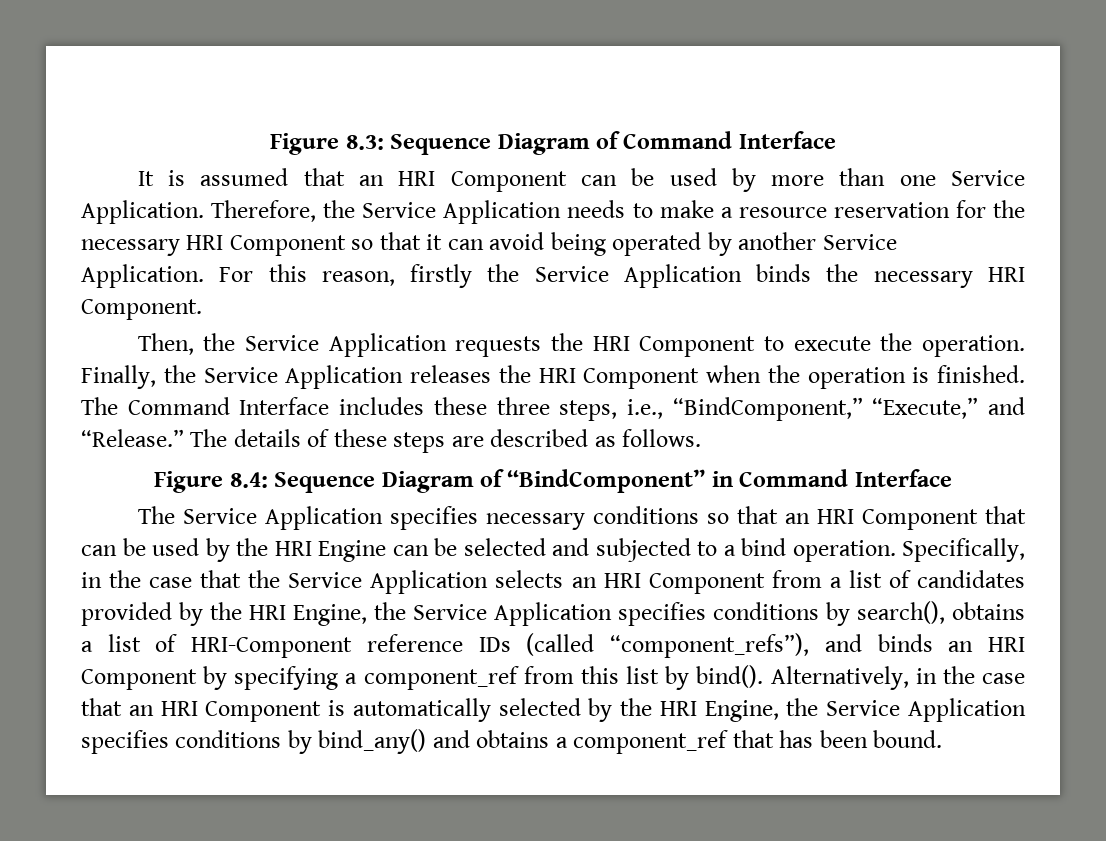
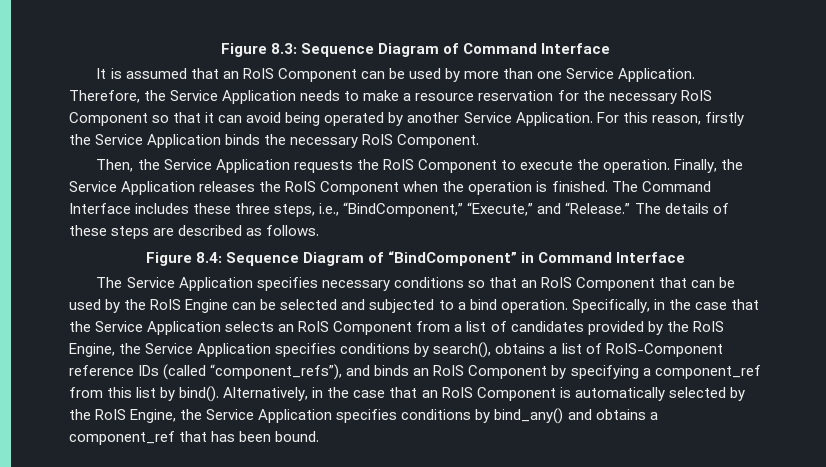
- It is assumed that an HRI Component can be used by more than one Service Application.
+ It is assumed that an RoIS Component can be used by more than one Service Application.
- Therefore, the Service Application needs to make a resource reservation for the necessary HRI Component so that it can avoid being operated by another Service Application.
+ Therefore, the Service Application needs to make a resource reservation for the necessary RoIS Component so that it can avoid being operated by another Service Application.
- For this reason, firstly the Service Application binds the necessary HRI Component.
+ For this reason, firstly the Service Application binds the necessary RoIS Component.
- Then, the Service Application requests the HRI Component to execute the operation.
+ Then, the Service Application requests the RoIS Component to execute the operation.
- Finally, the Service Application releases the HRI Component when the operation is finished.
+ Finally, the Service Application releases the RoIS Component when the operation is finished.
- The Service Application specifies necessary conditions so that an HRI Component that can be used by the HRI Engine can be selected and subjected to a bind operation.
+ The Service Application specifies necessary conditions so that an RoIS Component that can be used by the RoIS Engine can be selected and subjected to a bind operation.
- Specifically, in the case that the Service Application selects an HRI Component from a list of candidates provided by the HRI Engine, the Service Application specifies conditions by search(), obtains a list of HRI-Component reference IDs (called “component_refs”), and binds an HRI Component by specifying a component_ref from this list by bind().
+ Specifically, in the case that the Service Application selects an RoIS Component from a list of candidates provided by the RoIS Engine, the Service Application specifies conditions by search(), obtains a list of RoIS-Component reference IDs (called “component_refs”), and binds an RoIS Component by specifying a component_ref from this list by bind().
- Alternatively, in the case that an HRI Component is automatically selected by the HRI Engine, the Service Application specifies conditions by bind_any() and obtains a component_ref that has been bound.
+ Alternatively, in the case that an RoIS Component is automatically selected by the RoIS Engine, the Service Application specifies conditions by bind_any() and obtains a component_ref that has been bound.

